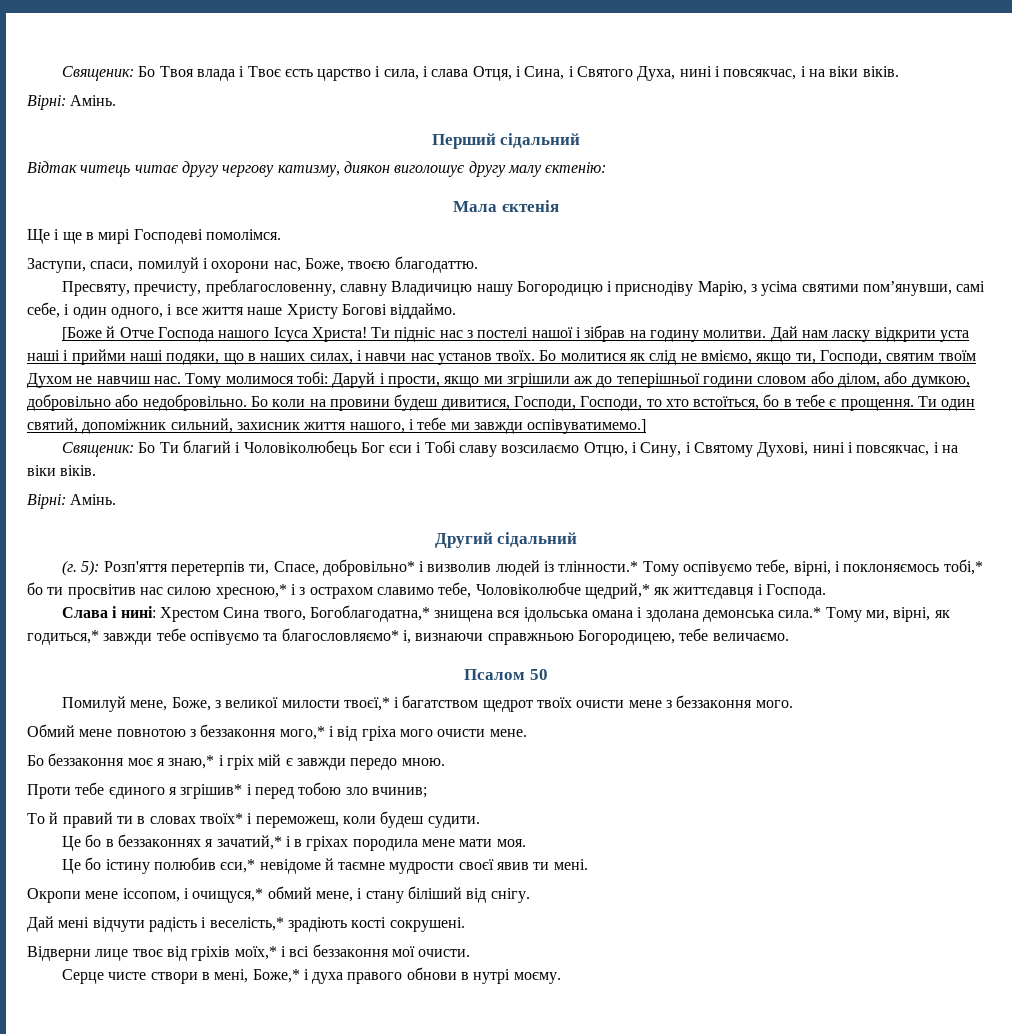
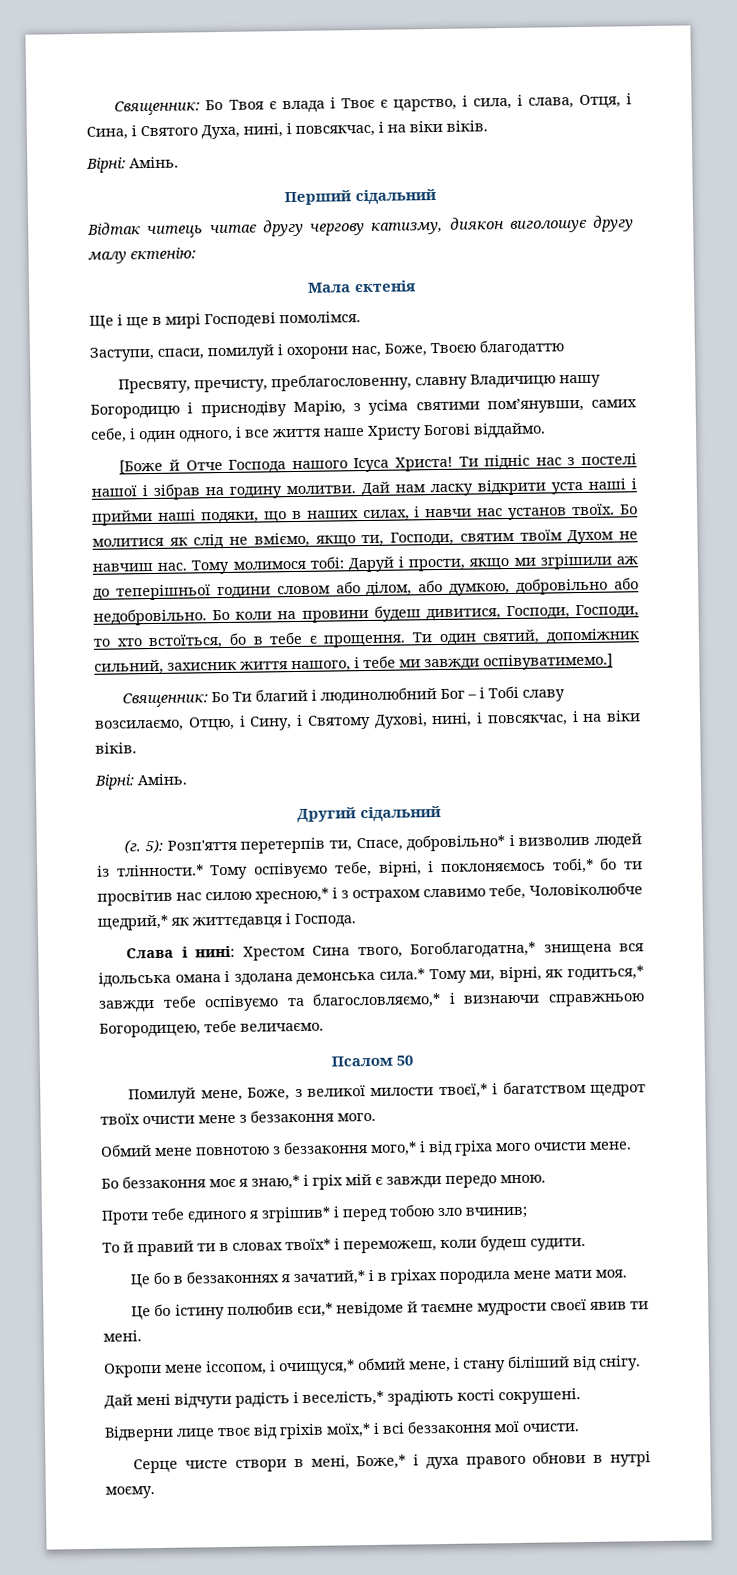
- Священик: Бо Твоя влада і Твоє єсть царство і сила, і слава Отця, і Сина, і Святого Духа, нині і повсякчас, і на віки віків.
+ Священник: Бо Твоя є влада і Твоє є царство, і сила, і слава, Отця, і Сина, і Святого Духа, нині, і повсякчас, і на віки віків.
- Заступи, спаси, помилуй і охорони нас, Боже, твоєю благодаттю.
+ Заступи, спаси, помилуй і охорони нас, Боже, Твоєю благодаттю
- Пресвяту, пречисту, преблагословенну, славну Владичицю нашу Богородицю і приснодіву Марію, з усіма святими пом’янувши, самі себе, і один одного, і все життя наше Христу Богові віддаймо.
+ Пресвяту, пречисту, преблагословенну, славну Владичицю нашу Богородицю і приснодіву Марію, з усіма святими пом’янувши, самих себе, і один одного, і все життя наше Христу Богові віддаймо.
- Священик: Бо Ти благий і Чоловіколюбець Бог єси і Тобі славу возсилаємо Отцю, і Сину, і Святому Духові, нині і повсякчас, і на віки віків.
+ Священник: Бо Ти благий і людинолюбний Бог – і Тобі славу возсилаємо, Отцю, і Сину, і Святому Духові, нині, і повсякчас, і на віки віків.
- Слава і нині: Хрестом Сина твого, Богоблагодатна,* знищена вся ідольська омана і здолана демонська сила.* Тому ми, вірні, як годиться,* завжди тебе оспівуємо та благословляємо* і, визнаючи справжньою Богородицею, тебе величаємо.
+ Слава і нині: Хрестом Сина твого, Богоблагодатна,* знищена вся ідольська омана і здолана демонська сила.* Тому ми, вірні, як годиться,* завжди тебе оспівуємо та благословляємо,* і визнаючи справжньою Богородицею, тебе величаємо.

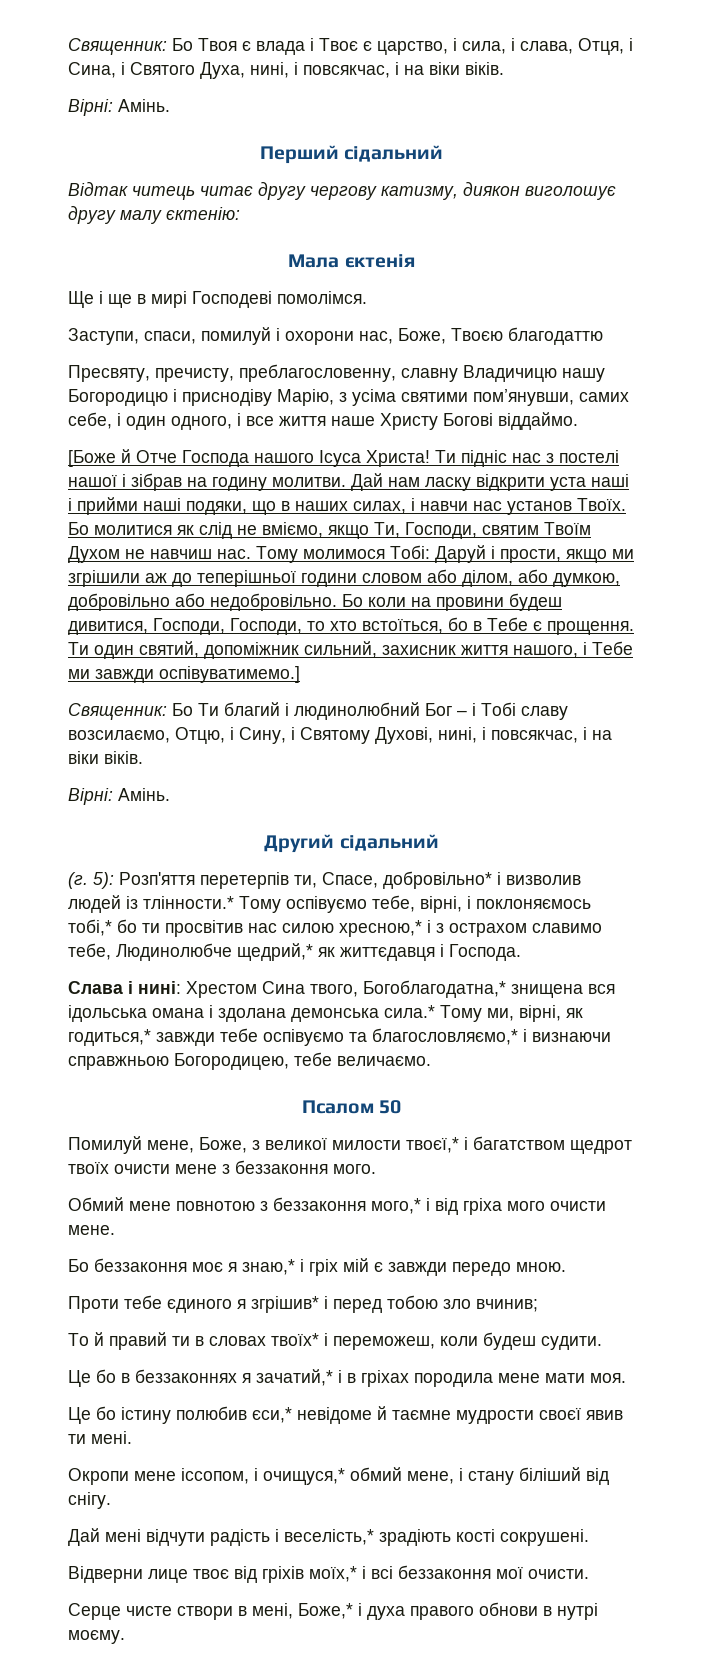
- Дай нам ласку відкрити уста наші і прийми наші подяки, що в наших силах, і навчи нас установ твоїх.
+ Дай нам ласку відкрити уста наші і прийми наші подяки, що в наших силах, і навчи нас установ Твоїх.
- Бо молитися як слід не вміємо, якщо ти, Господи, святим твоїм Духом не навчиш нас.
+ Бо молитися як слід не вміємо, якщо Ти, Господи, святим Твоїм Духом не навчиш нас.
- Тому молимося тобі: Даруй і прости, якщо ми згрішили аж до теперішньої години словом або ділом, або думкою, добровільно або недобровільно.
+ Тому молимося Тобі: Даруй і прости, якщо ми згрішили аж до теперішньої години словом або ділом, або думкою, добровільно або недобровільно.
- Бо коли на провини будеш дивитися, Господи, Господи, то хто встоїться, бо в тебе є прощення.
+ Бо коли на провини будеш дивитися, Господи, Господи, то хто встоїться, бо в Тебе є прощення.
- Ти один святий, допоміжник сильний, захисник життя нашого, і тебе ми завжди оспівуватимемо.]
+ Ти один святий, допоміжник сильний, захисник життя нашого, і Тебе ми завжди оспівуватимемо.]
- (г. 5): Розп'яття перетерпів ти, Спасе, добровільно* і визволив людей із тлінности.* Тому оспівуємо тебе, вірні, і поклоняємось тобі,* бо ти просвітив нас силою хресною,* і з острахом славимо тебе, Чоловіколюбче щедрий,* як життєдавця і Господа.
+ (г. 5): Розп'яття перетерпів ти, Спасе, добровільно* і визволив людей із тлінности.* Тому оспівуємо тебе, вірні, і поклоняємось тобі,* бо ти просвітив нас силою хресною,* і з острахом славимо тебе, Людинолюбче щедрий,* як життєдавця і Господа.

